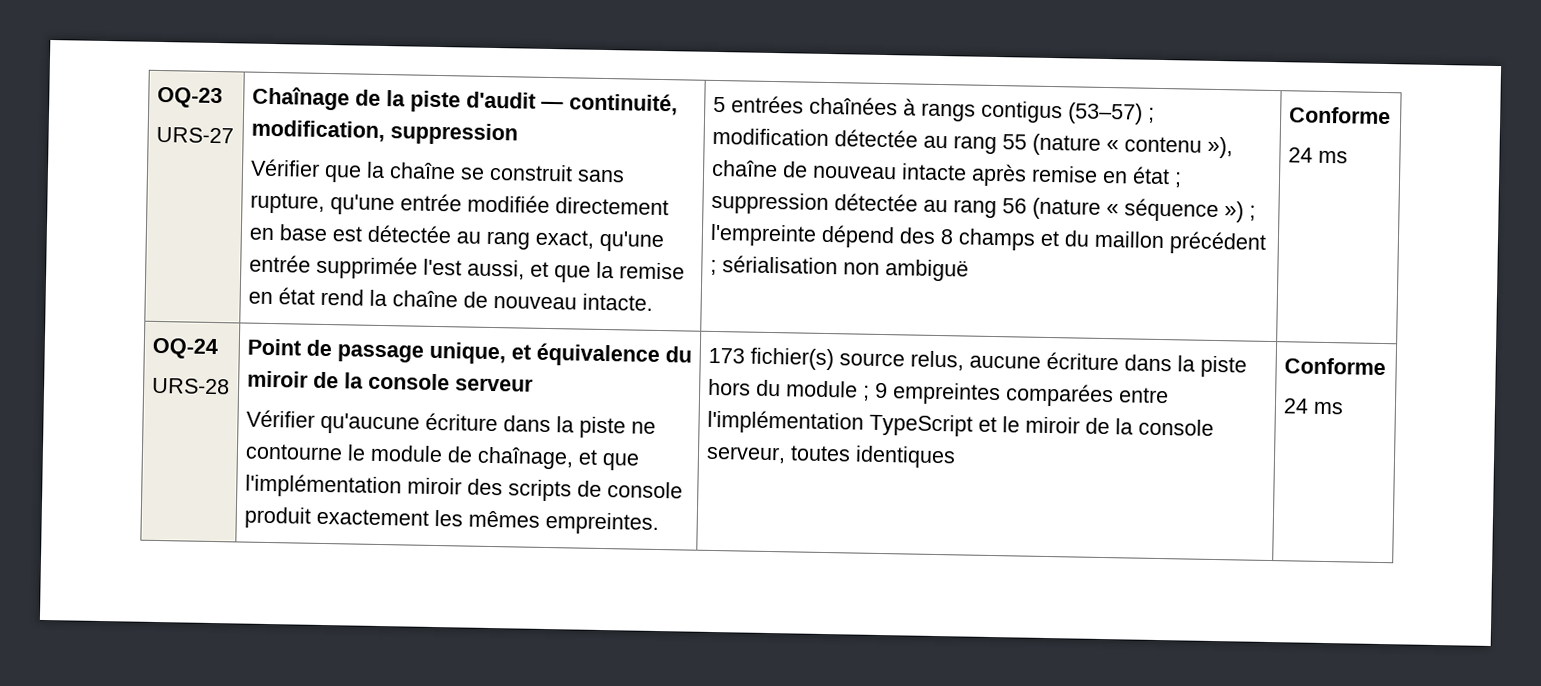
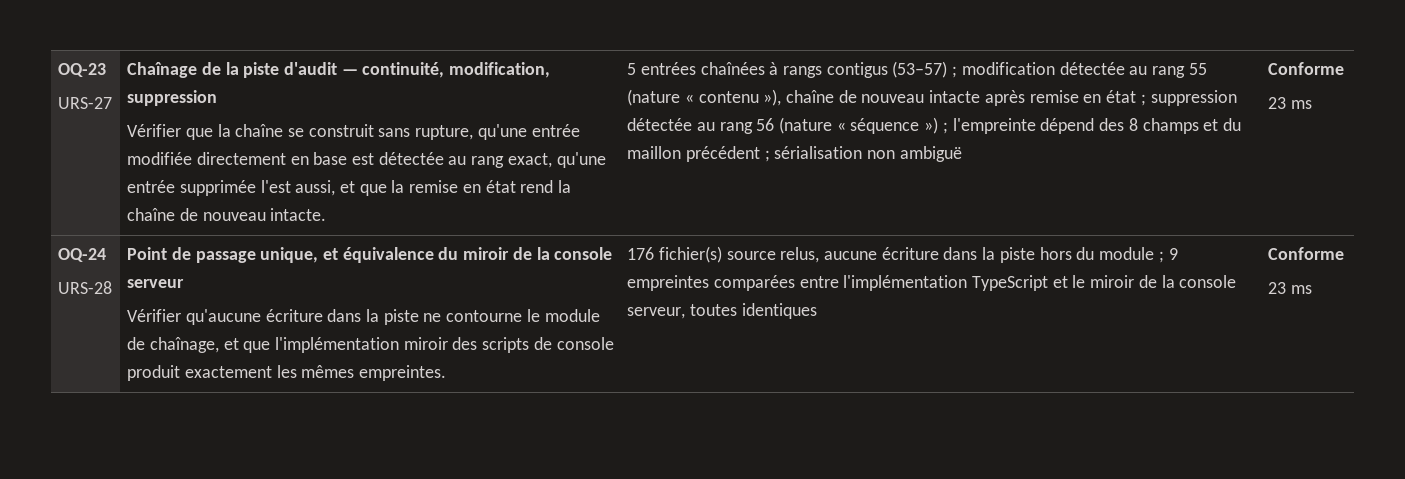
  5 entrées chaînées à rangs contigus (53–57) ; modification détectée au rang 55 (nature « contenu »), chaîne de nouveau intacte après remise en état ; suppression détectée au rang 56 (nature « séquence ») ; l'empreinte dépend des 8 champs et du maillon précédent ; sérialisation non ambiguë | Conforme
- 24 ms
+ 23 ms
- 173 fichier(s) source relus, aucune écriture dans la piste hors du module ; 9 empreintes comparées entre l'implémentation TypeScript et le miroir de la console serveur, toutes identiques | Conforme
- 24 ms
+ 176 fichier(s) source relus, aucune écriture dans la piste hors du module ; 9 empreintes comparées entre l'implémentation TypeScript et le miroir de la console serveur, toutes identiques | Conforme
+ 23 ms

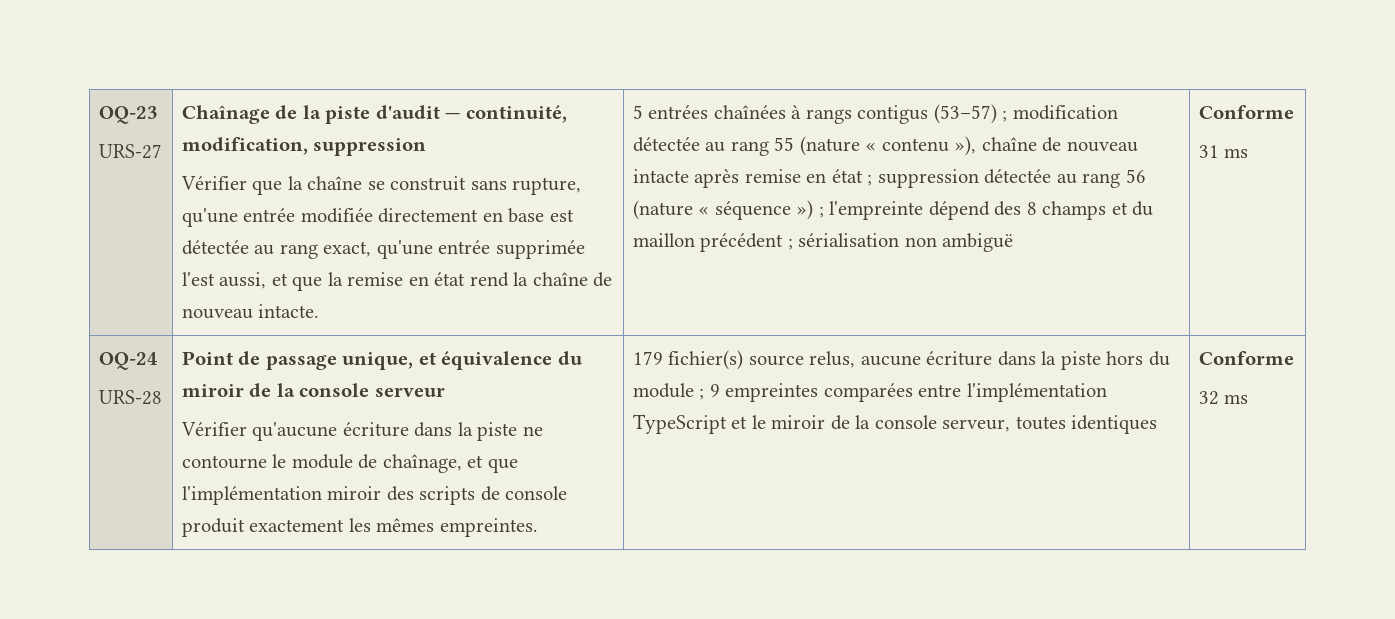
  5 entrées chaînées à rangs contigus (53–57) ; modification détectée au rang 55 (nature « contenu »), chaîne de nouveau intacte après remise en état ; suppression détectée au rang 56 (nature « séquence ») ; l'empreinte dépend des 8 champs et du maillon précédent ; sérialisation non ambiguë | Conforme
- 23 ms
+ 31 ms
- 176 fichier(s) source relus, aucune écriture dans la piste hors du module ; 9 empreintes comparées entre l'implémentation TypeScript et le miroir de la console serveur, toutes identiques | Conforme
- 23 ms
+ 179 fichier(s) source relus, aucune écriture dans la piste hors du module ; 9 empreintes comparées entre l'implémentation TypeScript et le miroir de la console serveur, toutes identiques | Conforme
+ 32 ms

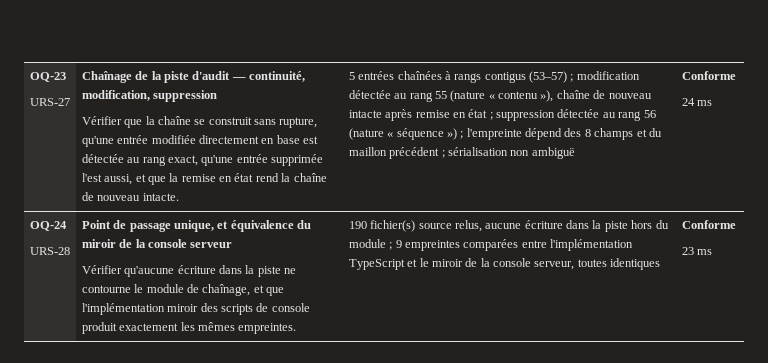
- 31 ms
+ 24 ms
- 179 fichier(s) source relus, aucune écriture dans la piste hors du module ; 9 empreintes comparées entre l'implémentation TypeScript et le miroir de la console serveur, toutes identiques
+ 190 fichier(s) source relus, aucune écriture dans la piste hors du module ; 9 empreintes comparées entre l'implémentation TypeScript et le miroir de la console serveur, toutes identiques
- 32 ms
+ 23 ms

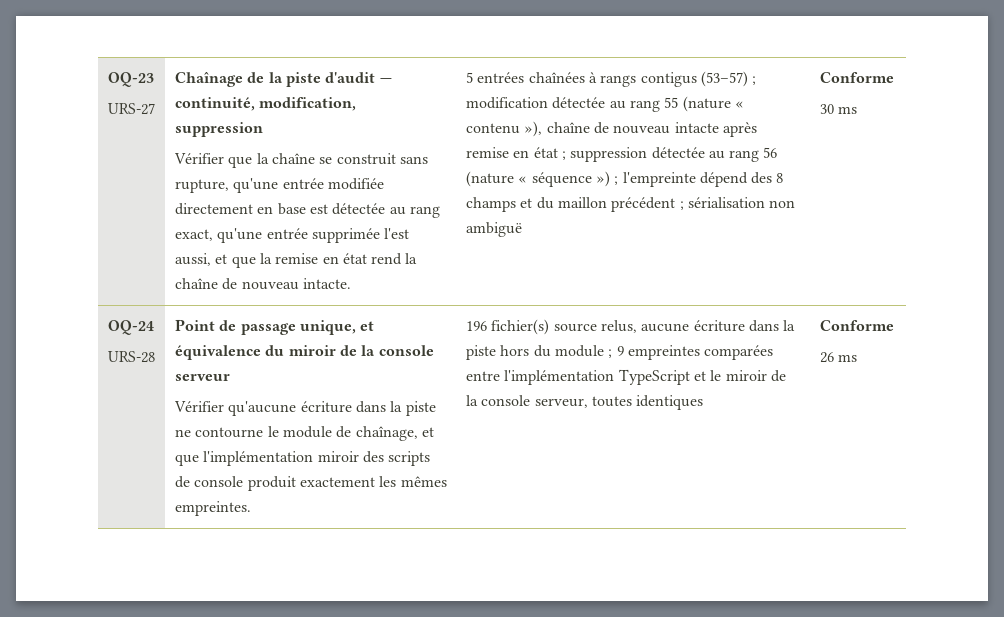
- 24 ms
+ 30 ms
- 190 fichier(s) source relus, aucune écriture dans la piste hors du module ; 9 empreintes comparées entre l'implémentation TypeScript et le miroir de la console serveur, toutes identiques
+ 196 fichier(s) source relus, aucune écriture dans la piste hors du module ; 9 empreintes comparées entre l'implémentation TypeScript et le miroir de la console serveur, toutes identiques
- 23 ms
+ 26 ms

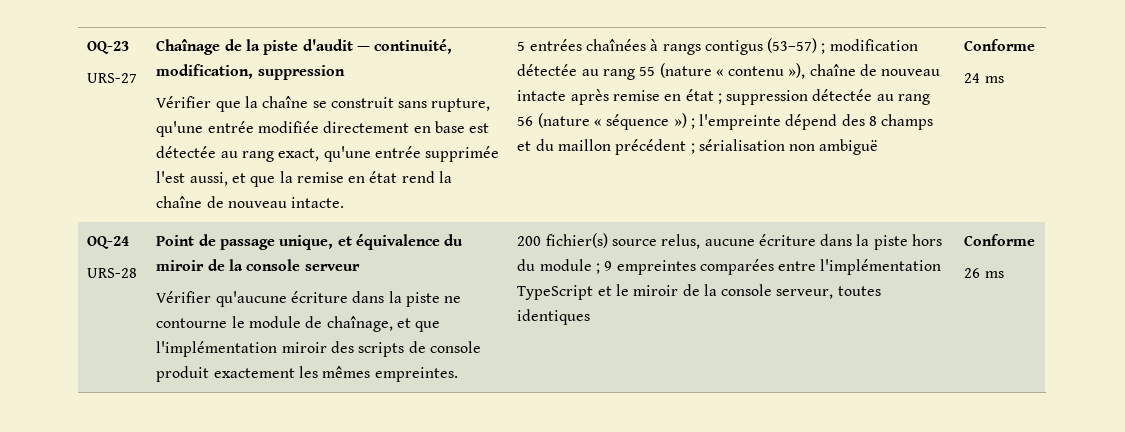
- 30 ms
+ 24 ms
- 196 fichier(s) source relus, aucune écriture dans la piste hors du module ; 9 empreintes comparées entre l'implémentation TypeScript et le miroir de la console serveur, toutes identiques
+ 200 fichier(s) source relus, aucune écriture dans la piste hors du module ; 9 empreintes comparées entre l'implémentation TypeScript et le miroir de la console serveur, toutes identiques

